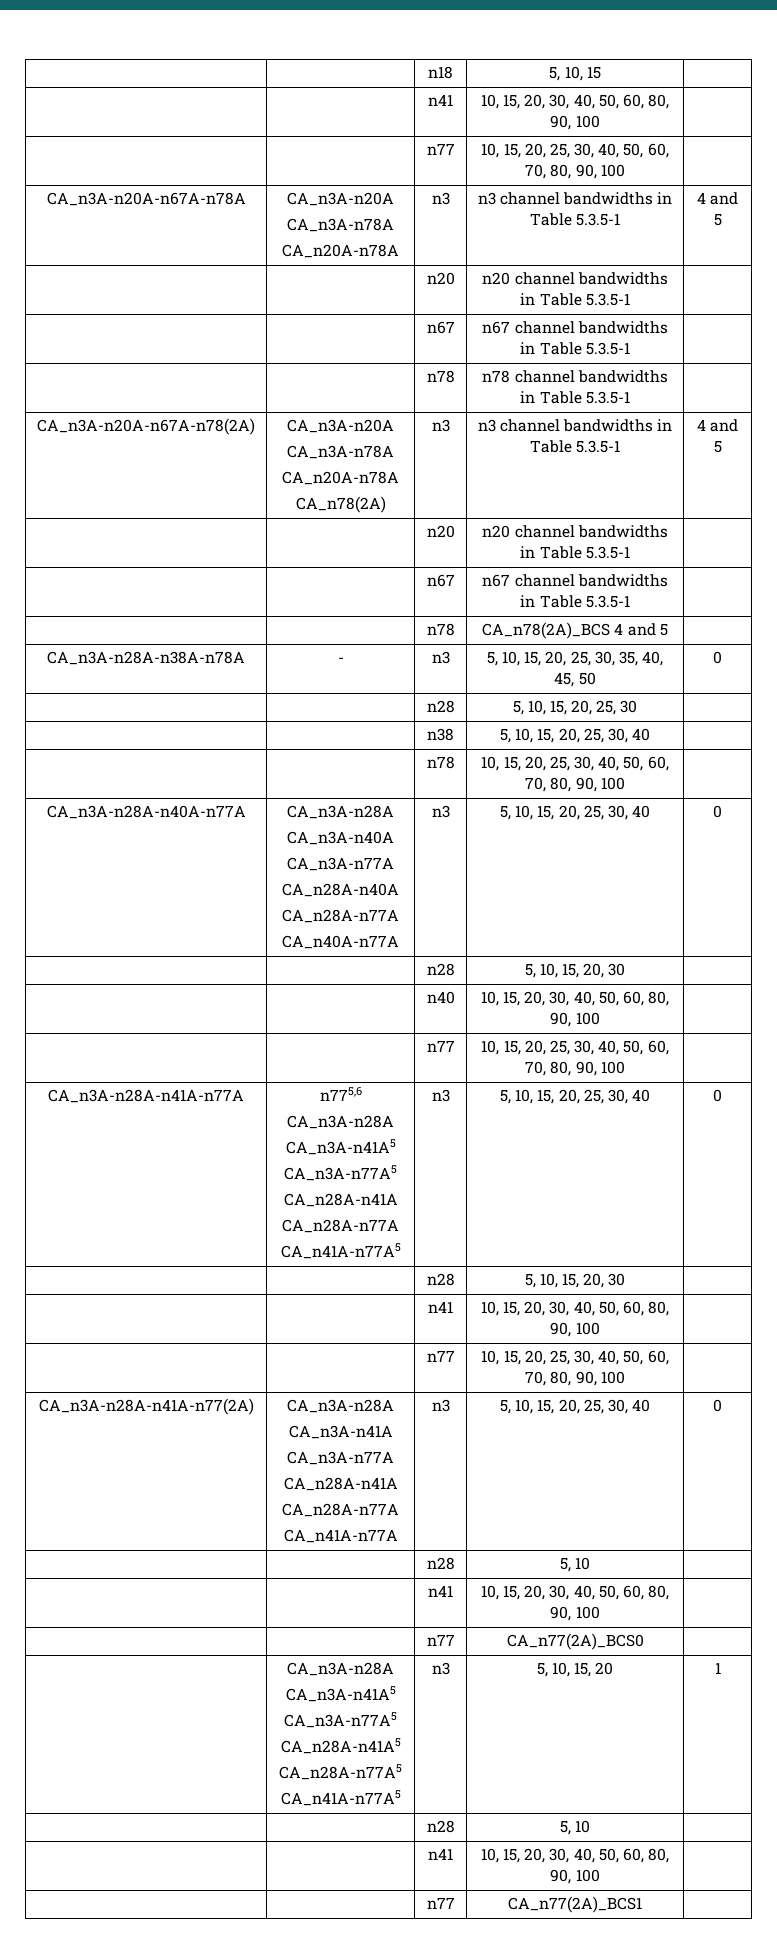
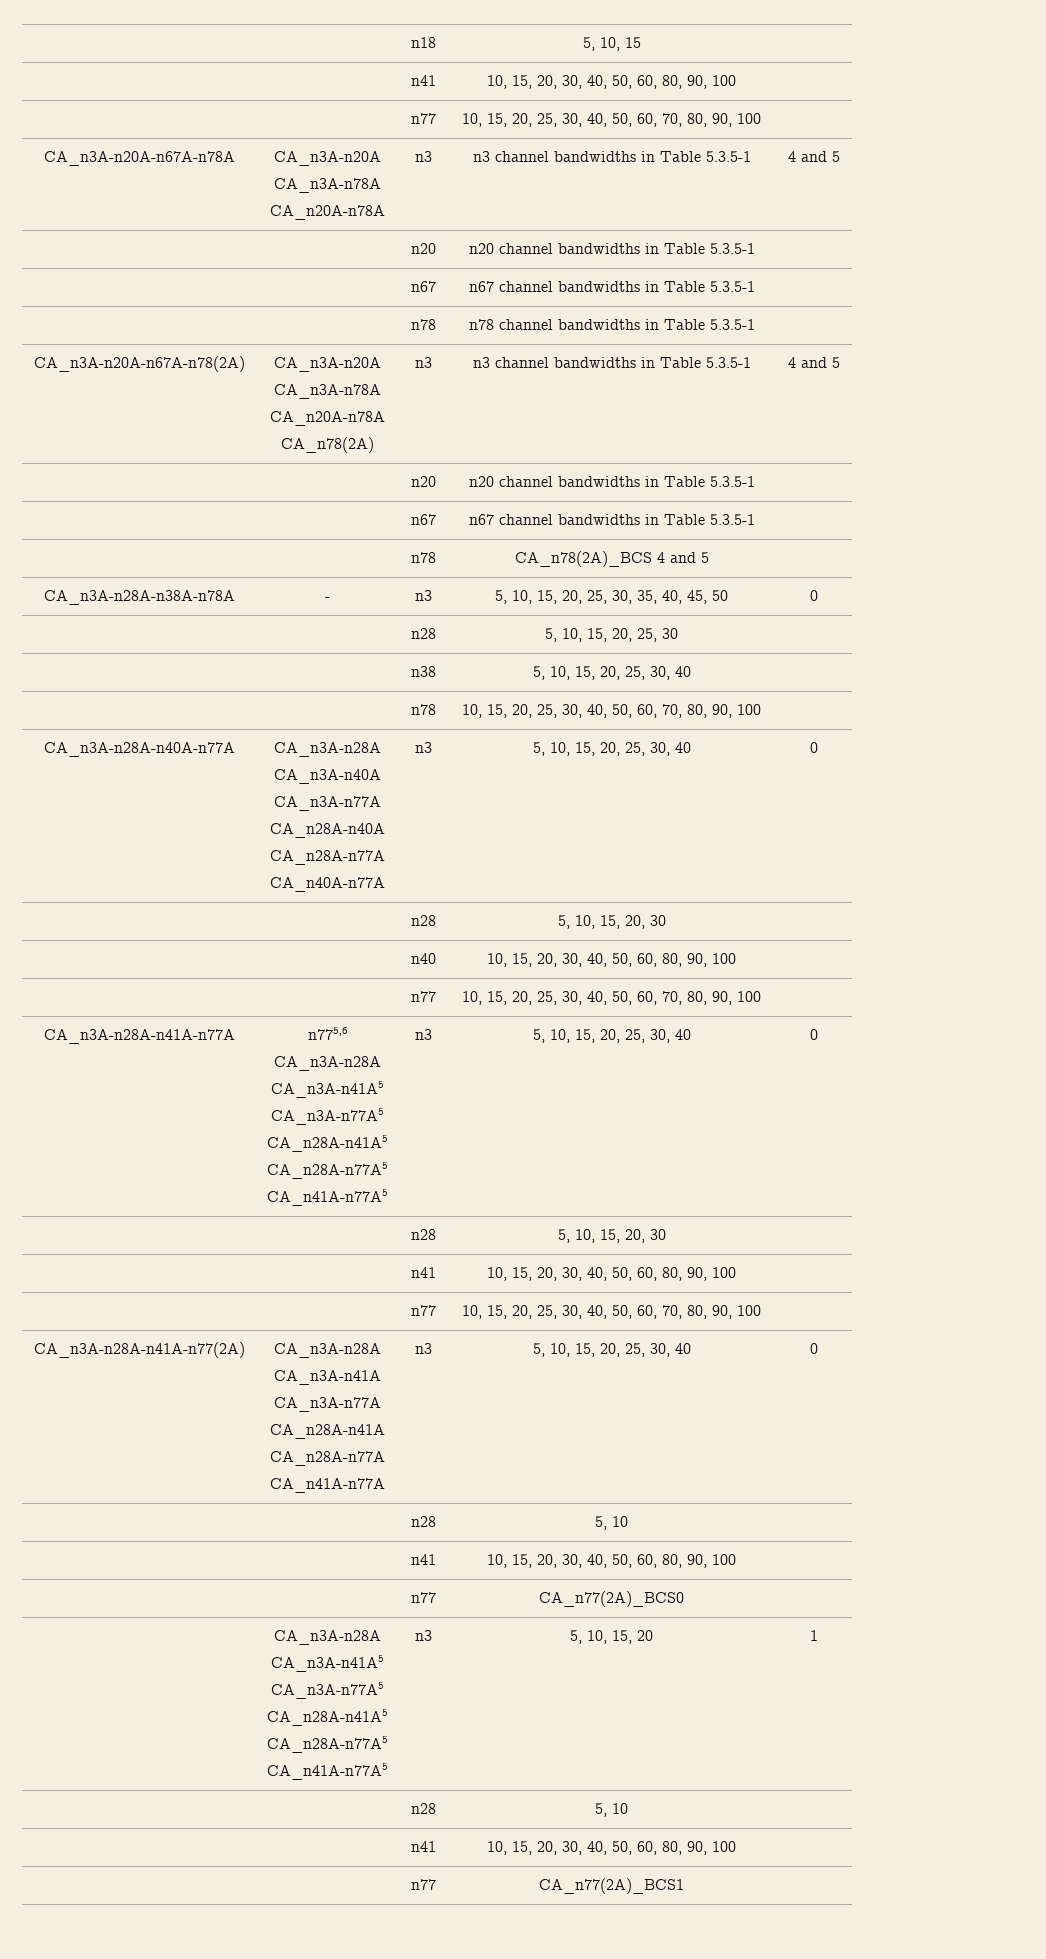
  CA_n3A-n28A-n41A-n77A | n775,6
  CA_n3A-n28A
  CA_n3A-n41A5
  CA_n3A-n77A5
- CA_n28A-n41A
- CA_n28A-n77A
+ CA_n28A-n41A5
+ CA_n28A-n77A5

